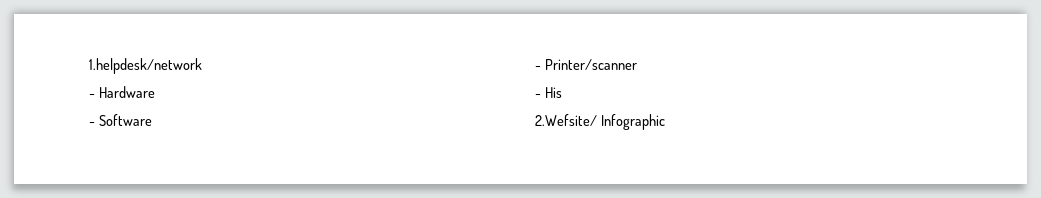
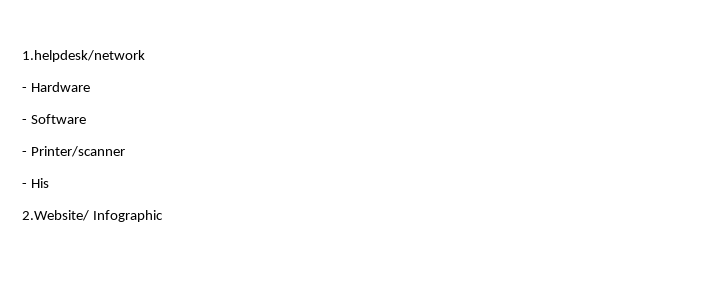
- 2.Wefsite/ Infographic
+ 2.Website/ Infographic

